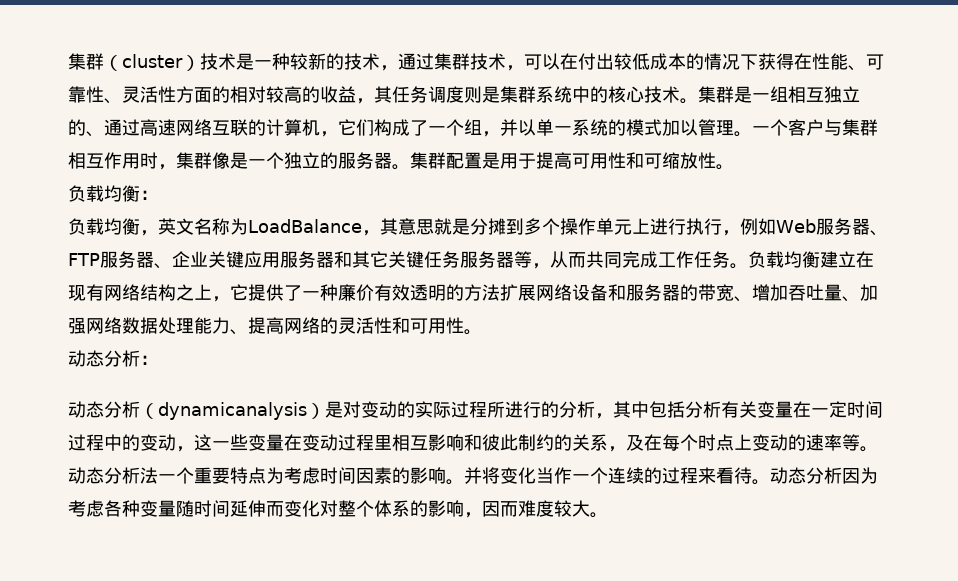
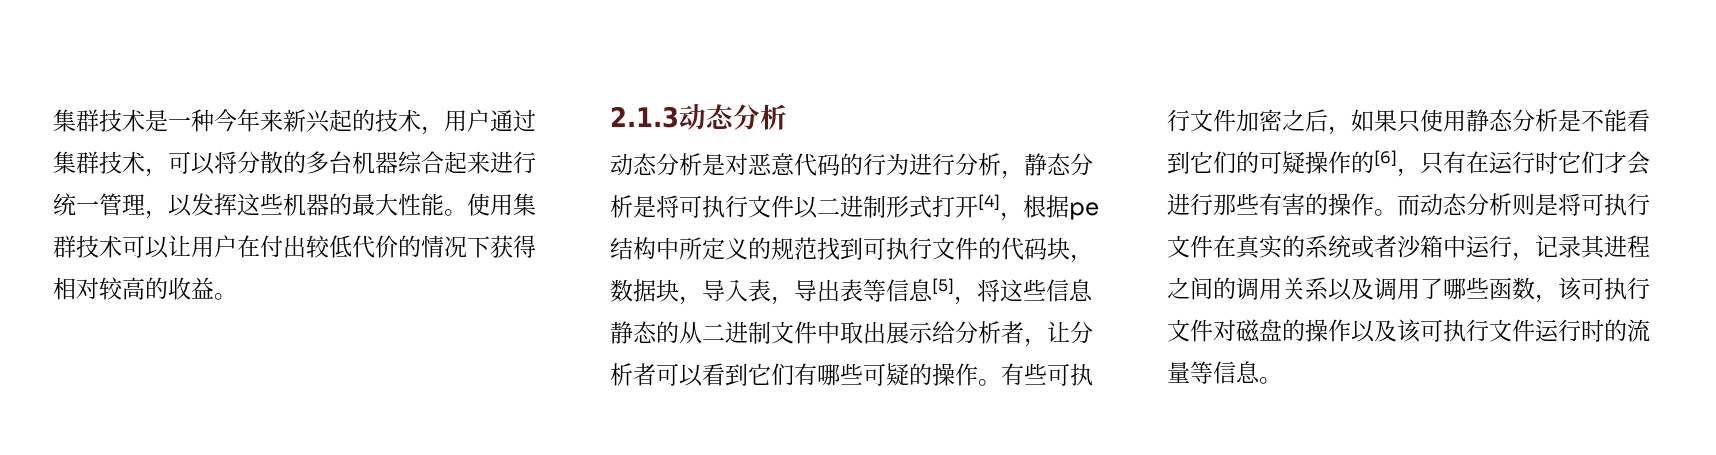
- 集群（cluster）技术是一种较新的技术，通过集群技术，可以在付出较低成本的情况下获得在性能、可靠性、灵活性方面的相对较高的收益，其任务调度则是集群系统中的核心技术。集群是一组相互独立的、通过高速网络互联的计算机，它们构成了一个组，并以单一系统的模式加以管理。一个客户与集群相互作用时，集群像是一个独立的服务器。集群配置是用于提高可用性和可缩放性。
- 负载均衡：
- 负载均衡，英文名称为LoadBalance，其意思就是分摊到多个操作单元上进行执行，例如Web服务器、FTP服务器、企业关键应用服务器和其它关键任务服务器等，从而共同完成工作任务。负载均衡建立在现有网络结构之上，它提供了一种廉价有效透明的方法扩展网络设备和服务器的带宽、增加吞吐量、加强网络数据处理能力、提高网络的灵活性和可用性。
- 动态分析：
- 动态分析（dynamicanalysis）是对变动的实际过程所进行的分析，其中包括分析有关变量在一定时间过程中的变动，这一些变量在变动过程里相互影响和彼此制约的关系，及在每个时点上变动的速率等。动态分析法一个重要特点为考虑时间因素的影响。并将变化当作一个连续的过程来看待。动态分析因为考虑各种变量随时间延伸而变化对整个体系的影响，因而难度较大。
+ 集群技术是一种今年来新兴起的技术，用户通过集群技术，可以将分散的多台机器综合起来进行统一管理，以发挥这些机器的最大性能。使用集群技术可以让用户在付出较低代价的情况下获得相对较高的收益。
+ 2.1.3动态分析
+ 动态分析是对恶意代码的行为进行分析，静态分析是将可执行文件以二进制形式打开[4]，根据pe结构中所定义的规范找到可执行文件的代码块，数据块，导入表，导出表等信息[5]，将这些信息静态的从二进制文件中取出展示给分析者，让分析者可以看到它们有哪些可疑的操作。有些可执行文件加密之后，如果只使用静态分析是不能看到它们的可疑操作的[6]，只有在运行时它们才会进行那些有害的操作。而动态分析则是将可执行文件在真实的系统或者沙箱中运行，记录其进程之间的调用关系以及调用了哪些函数，该可执行文件对磁盘的操作以及该可执行文件运行时的流量等信息。

